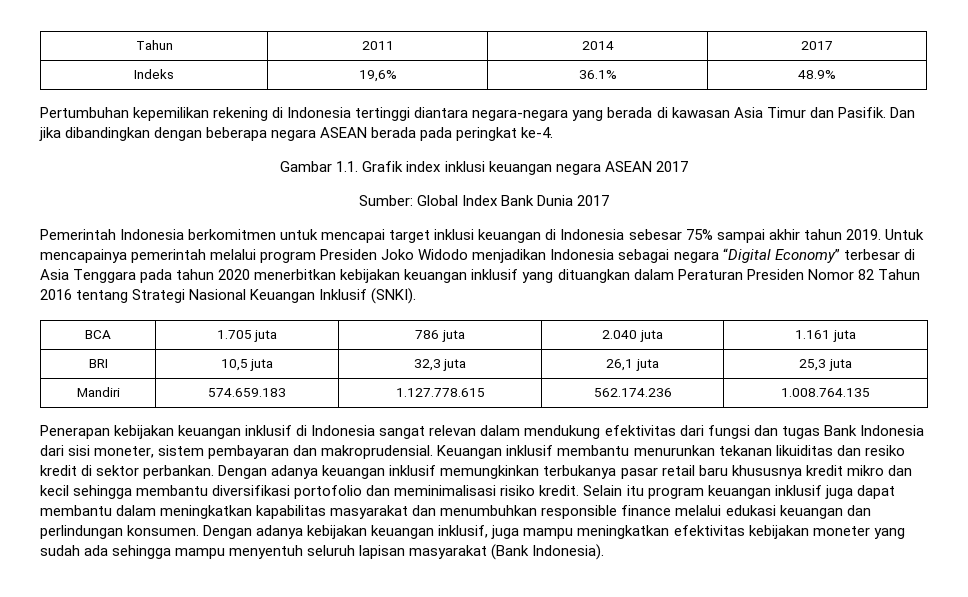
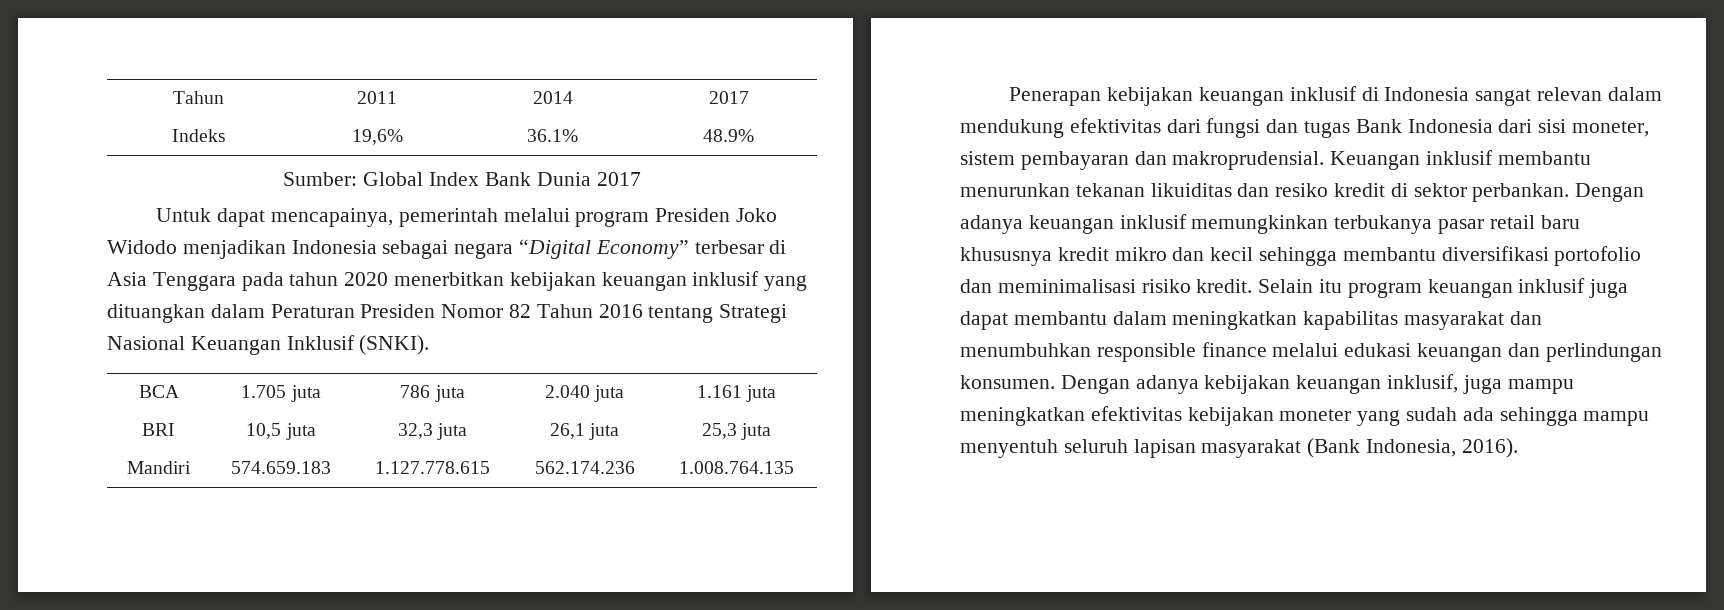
- Pertumbuhan kepemilikan rekening di Indonesia tertinggi diantara negara-negara yang berada di kawasan Asia Timur dan Pasifik. Dan jika dibandingkan dengan beberapa negara ASEAN berada pada peringkat ke-4.
- Gambar 1.1. Grafik index inklusi keuangan negara ASEAN 2017
- Pemerintah Indonesia berkomitmen untuk mencapai target inklusi keuangan di Indonesia sebesar 75% sampai akhir tahun 2019. Untuk mencapainya pemerintah melalui program Presiden Joko Widodo menjadikan Indonesia sebagai negara “Digital Economy” terbesar di Asia Tenggara pada tahun 2020 menerbitkan kebijakan keuangan inklusif yang dituangkan dalam Peraturan Presiden Nomor 82 Tahun 2016 tentang Strategi Nasional Keuangan Inklusif (SNKI).
+ Untuk dapat mencapainya, pemerintah melalui program Presiden Joko Widodo menjadikan Indonesia sebagai negara “Digital Economy” terbesar di Asia Tenggara pada tahun 2020 menerbitkan kebijakan keuangan inklusif yang dituangkan dalam Peraturan Presiden Nomor 82 Tahun 2016 tentang Strategi Nasional Keuangan Inklusif (SNKI).
- Dengan adanya kebijakan keuangan inklusif, juga mampu meningkatkan efektivitas kebijakan moneter yang sudah ada sehingga mampu menyentuh seluruh lapisan masyarakat (Bank Indonesia).
+ Dengan adanya kebijakan keuangan inklusif, juga mampu meningkatkan efektivitas kebijakan moneter yang sudah ada sehingga mampu menyentuh seluruh lapisan masyarakat (Bank Indonesia, 2016).

